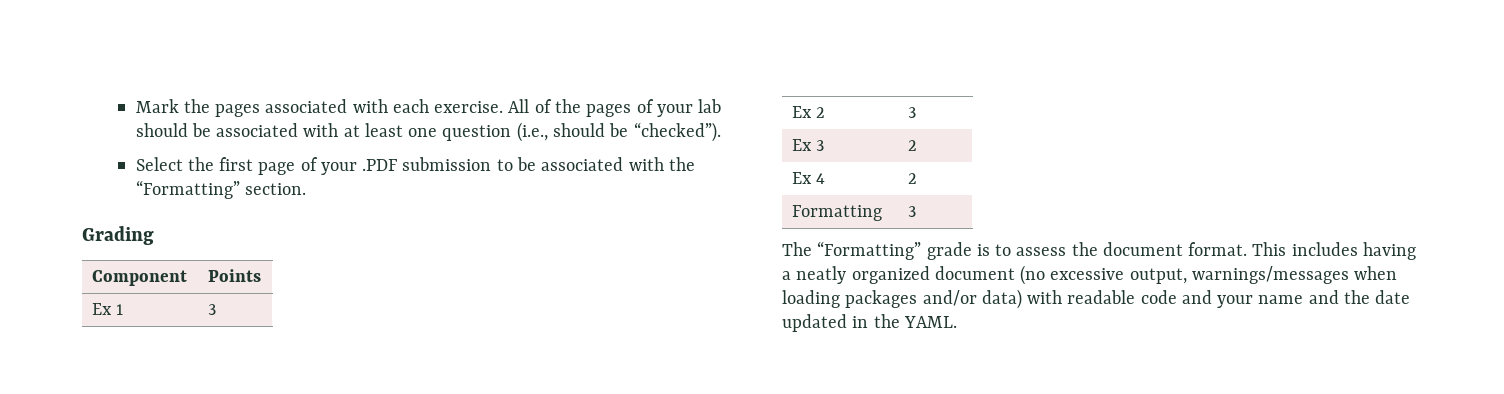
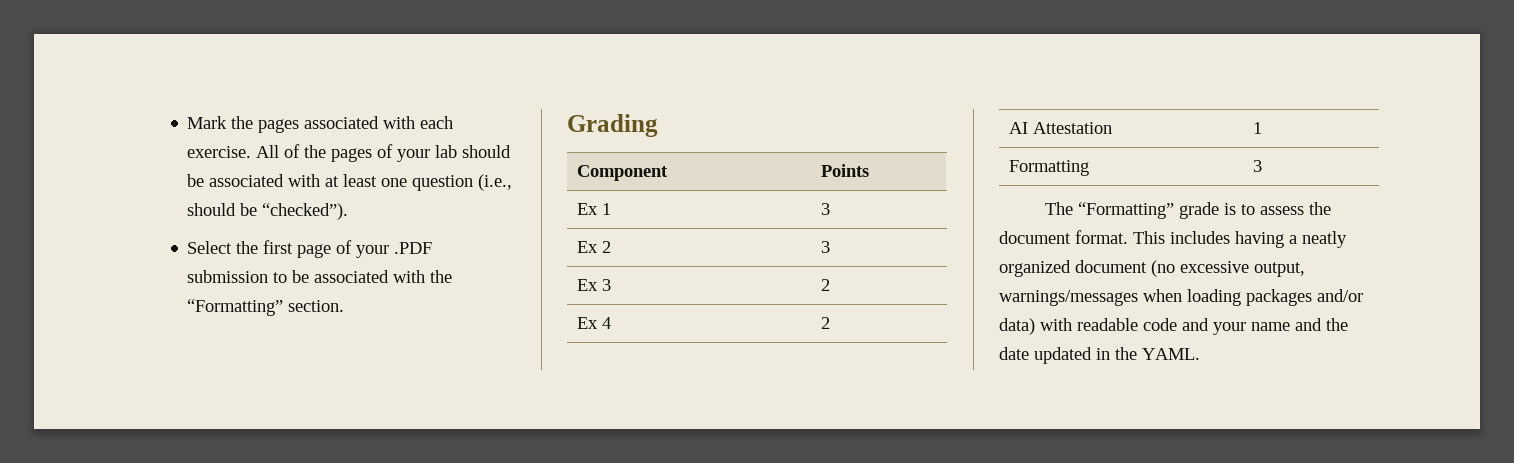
+ AI Attestation | 1

